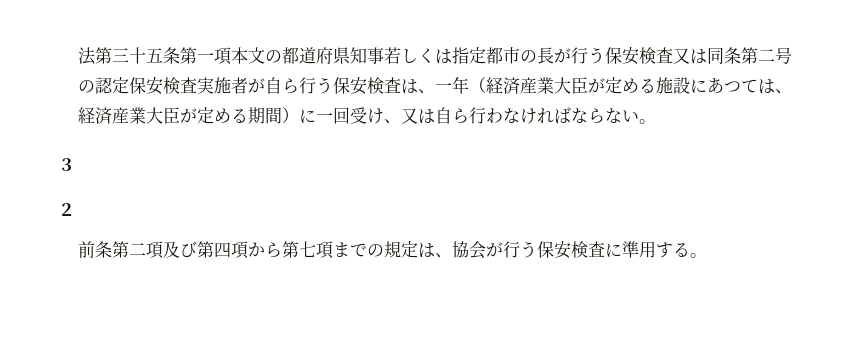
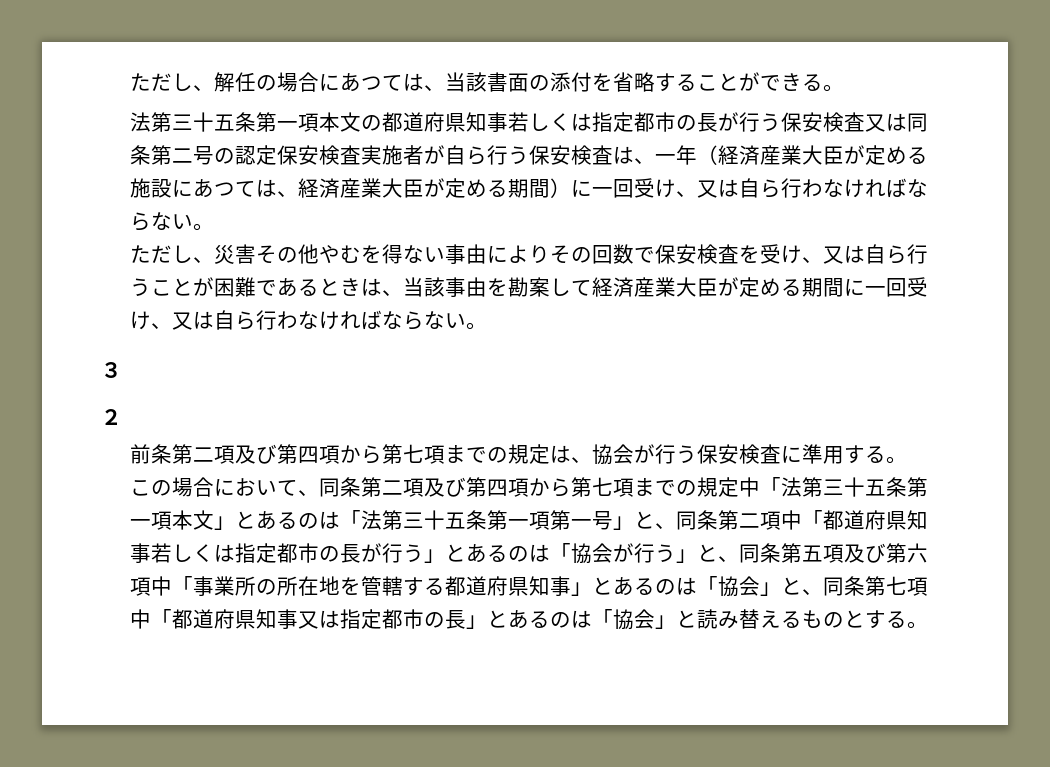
+ ただし、解任の場合にあつては、当該書面の添付を省略することができる。
+ ただし、災害その他やむを得ない事由によりその回数で保安検査を受け、又は自ら行うことが困難であるときは、当該事由を勘案して経済産業大臣が定める期間に一回受け、又は自ら行わなければならない。
+ この場合において、同条第二項及び第四項から第七項までの規定中「法第三十五条第一項本文」とあるのは「法第三十五条第一項第一号」と、同条第二項中「都道府県知事若しくは指定都市の長が行う」とあるのは「協会が行う」と、同条第五項及び第六項中「事業所の所在地を管轄する都道府県知事」とあるのは「協会」と、同条第七項中「都道府県知事又は指定都市の長」とあるのは「協会」と読み替えるものとする。

